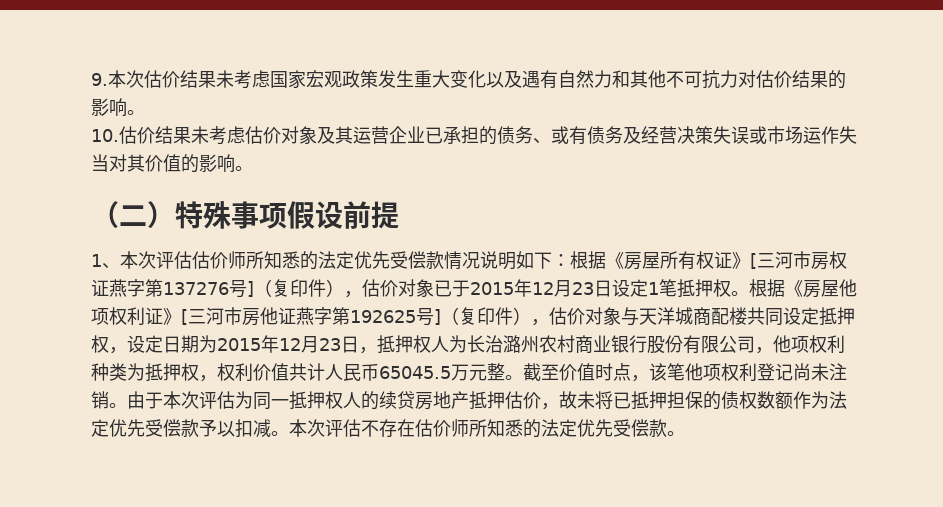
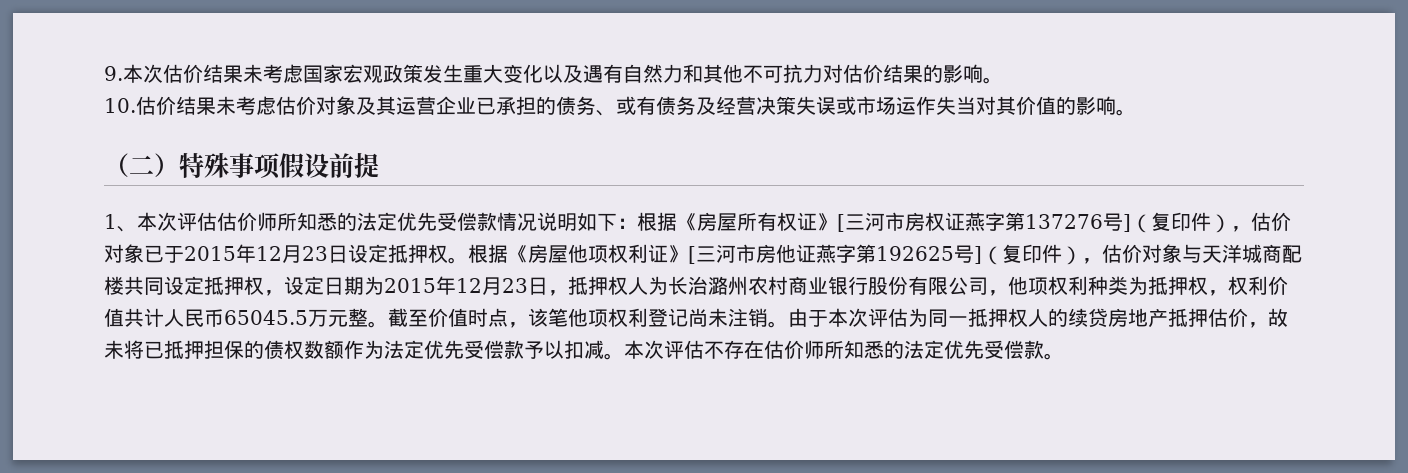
- 1、本次评估估价师所知悉的法定优先受偿款情况说明如下：根据《房屋所有权证》[三河市房权证燕字第137276号]（复印件），估价对象已于2015年12月23日设定1笔抵押权。
+ 1、本次评估估价师所知悉的法定优先受偿款情况说明如下：根据《房屋所有权证》[三河市房权证燕字第137276号]（复印件），估价对象已于2015年12月23日设定抵押权。

